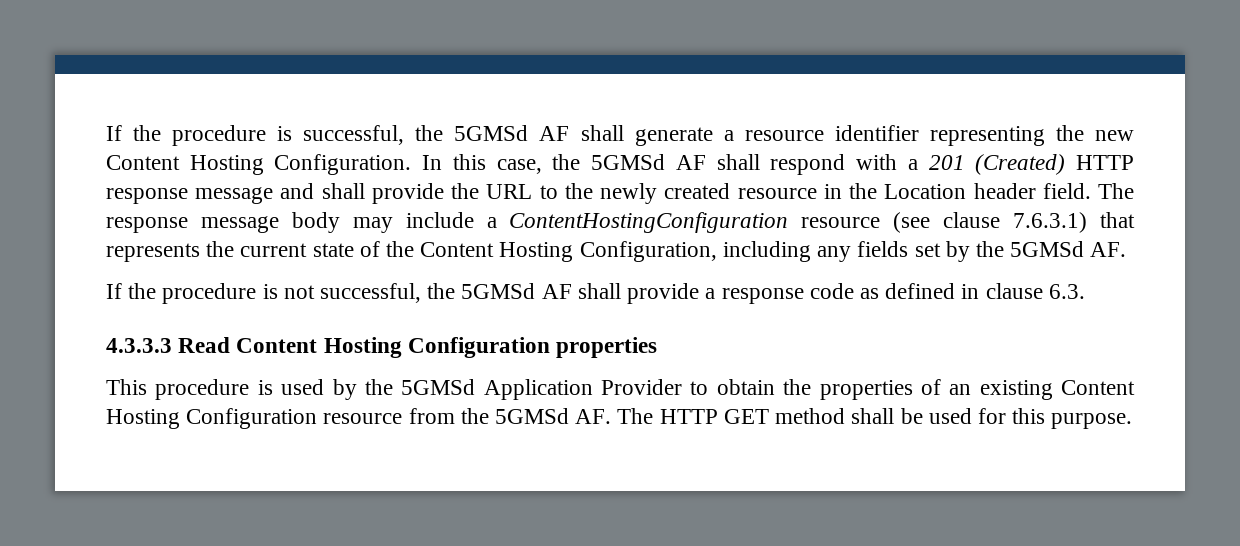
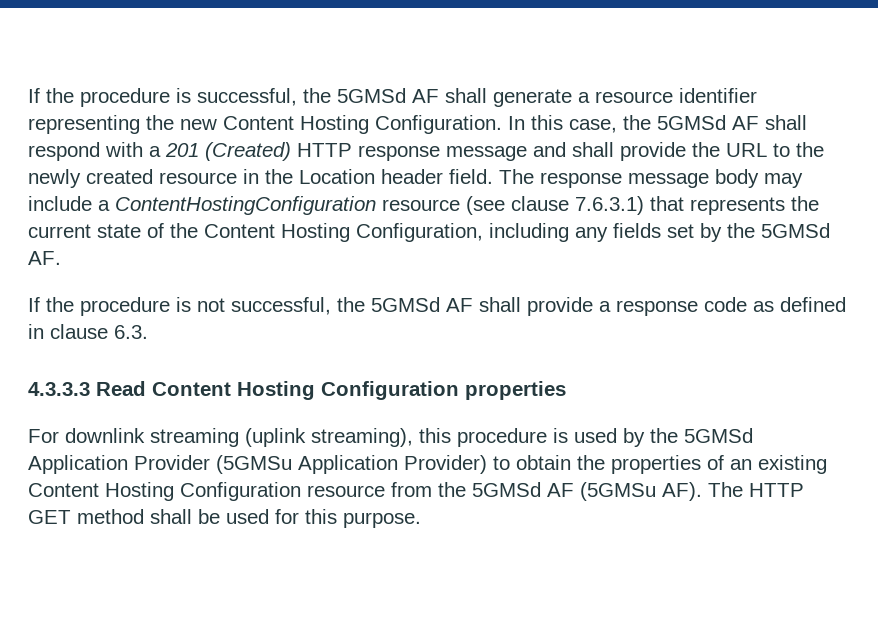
- This procedure is used by the 5GMSd Application Provider to obtain the properties of an existing Content Hosting Configuration resource from the 5GMSd AF. The HTTP GET method shall be used for this purpose.
+ For downlink streaming (uplink streaming), this procedure is used by the 5GMSd Application Provider (5GMSu Application Provider) to obtain the properties of an existing Content Hosting Configuration resource from the 5GMSd AF (5GMSu AF). The HTTP GET method shall be used for this purpose.

